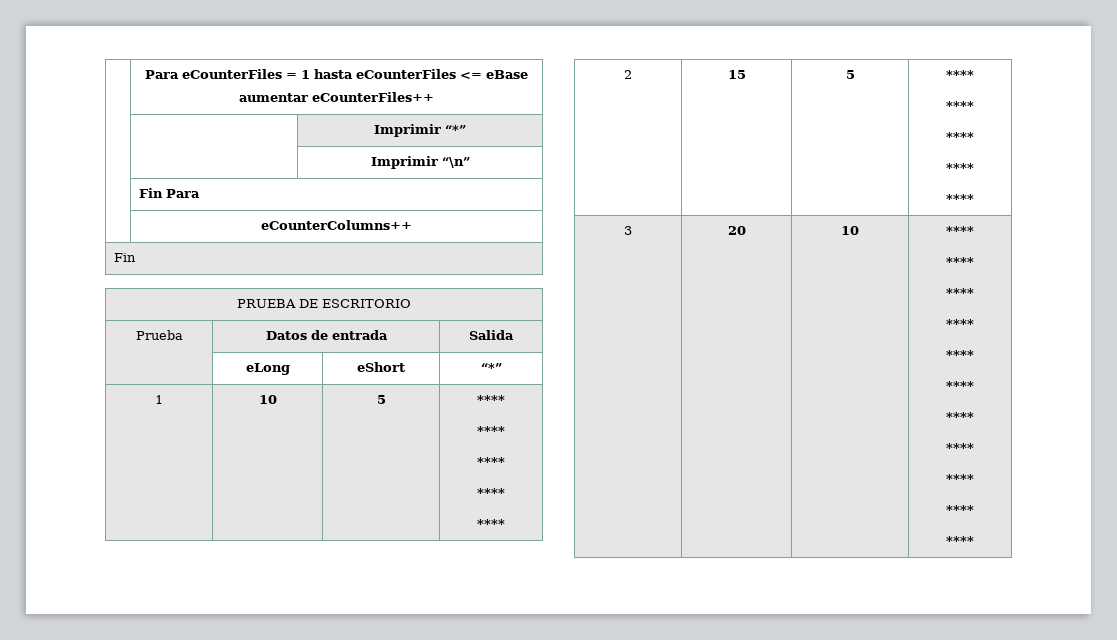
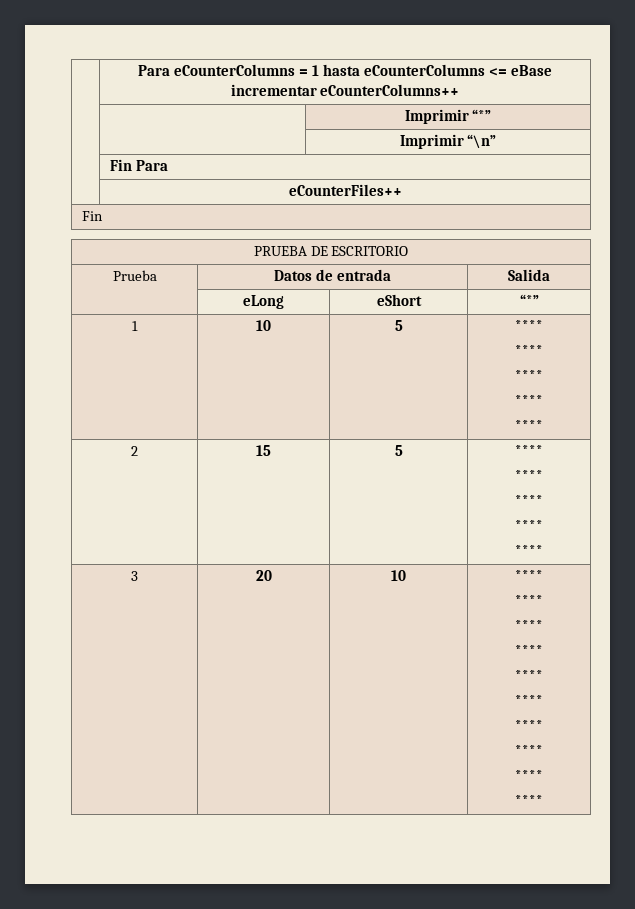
- | Para eCounterFiles = 1 hasta eCounterFiles <= eBase aumentar eCounterFiles++
+ | Para eCounterColumns = 1 hasta eCounterColumns <= eBase incrementar eCounterColumns++
- | eCounterColumns++
+ | eCounterFiles++
  3 | 20 | 10 | ****
- ****

